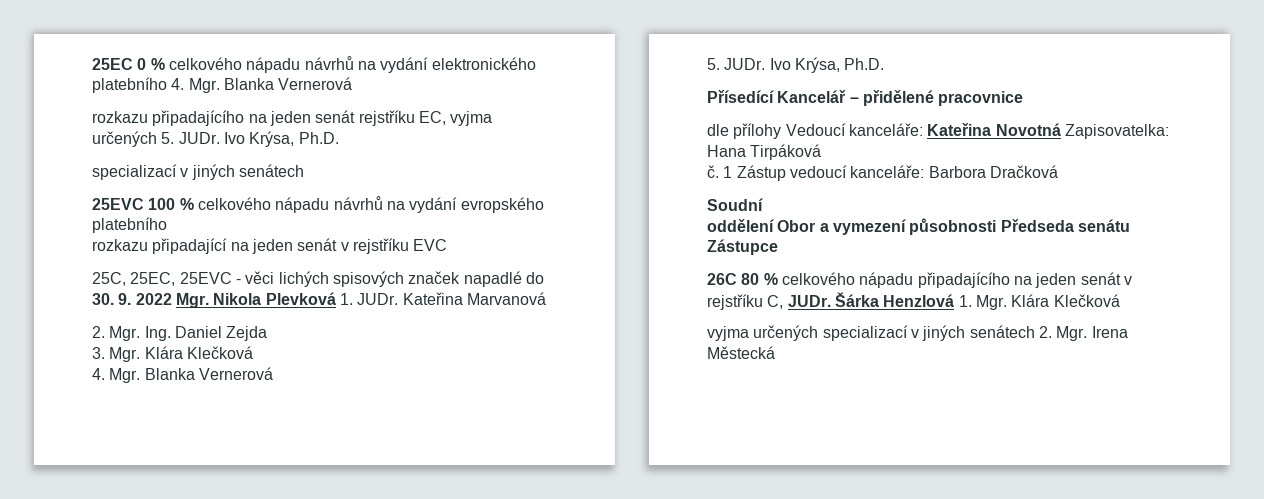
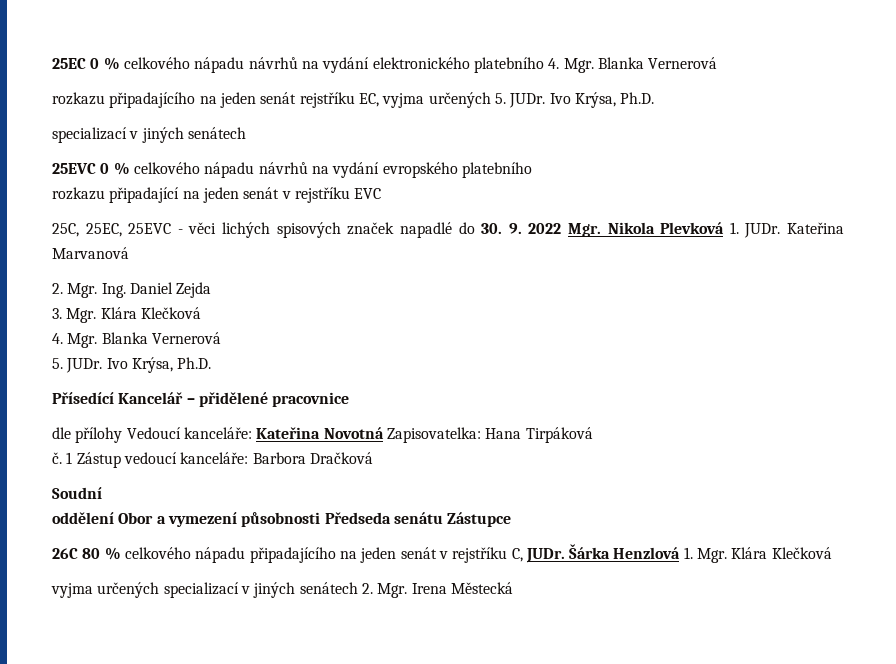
- 25EVC 100 % celkového nápadu návrhů na vydání evropského platebního
+ 25EVC 0 % celkového nápadu návrhů na vydání evropského platebního

